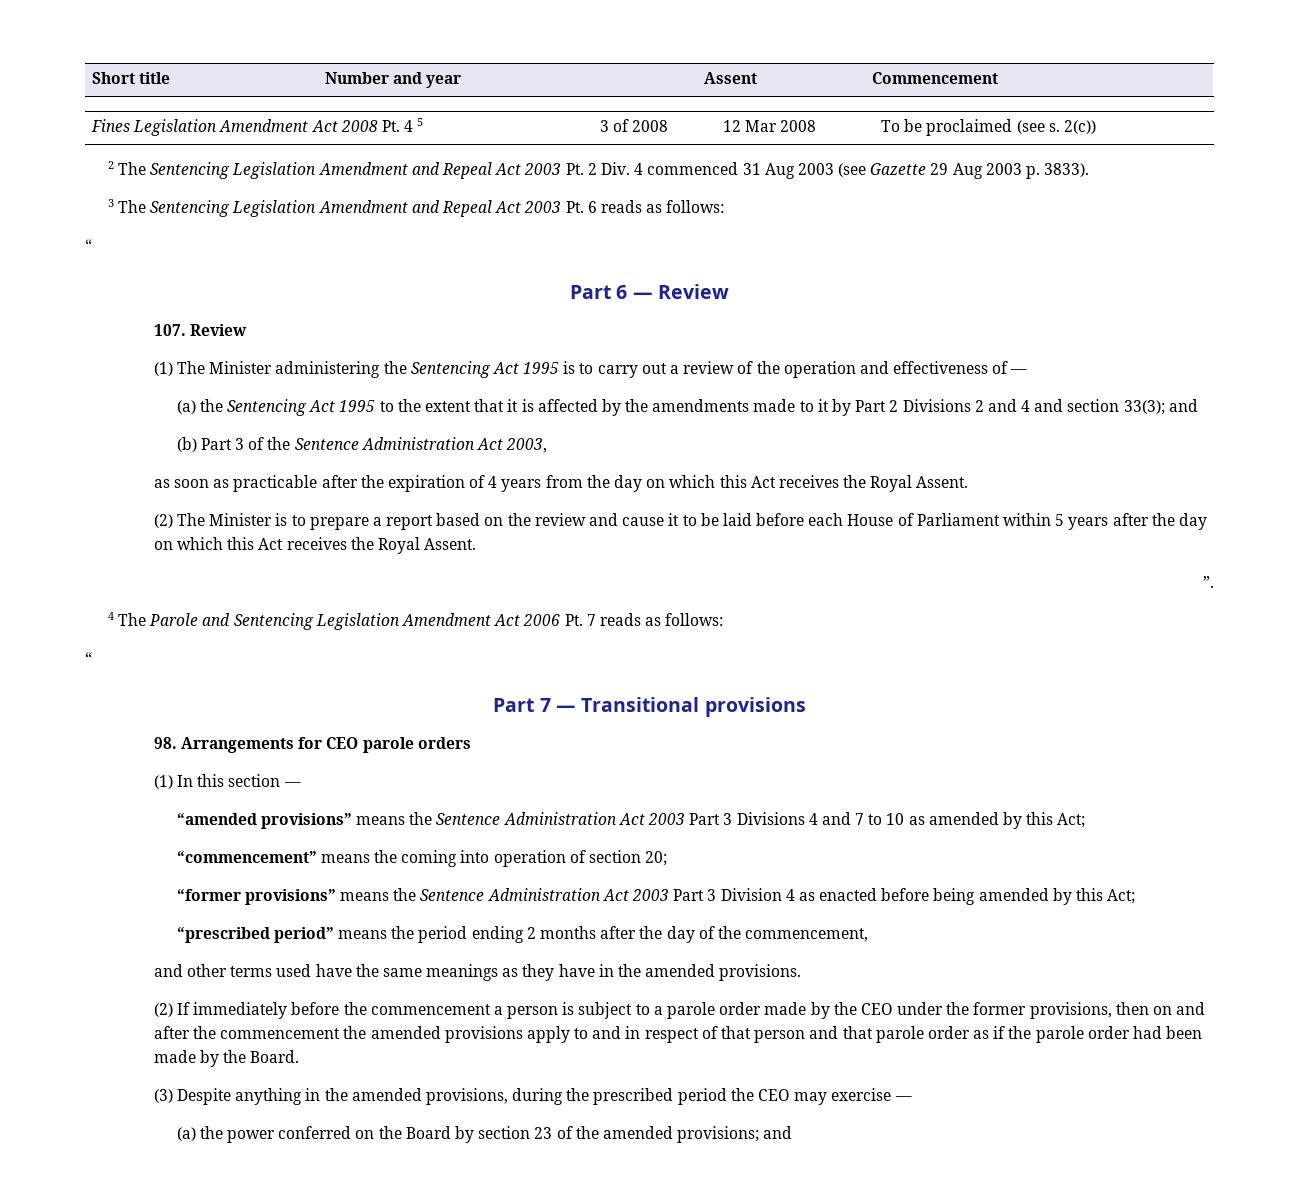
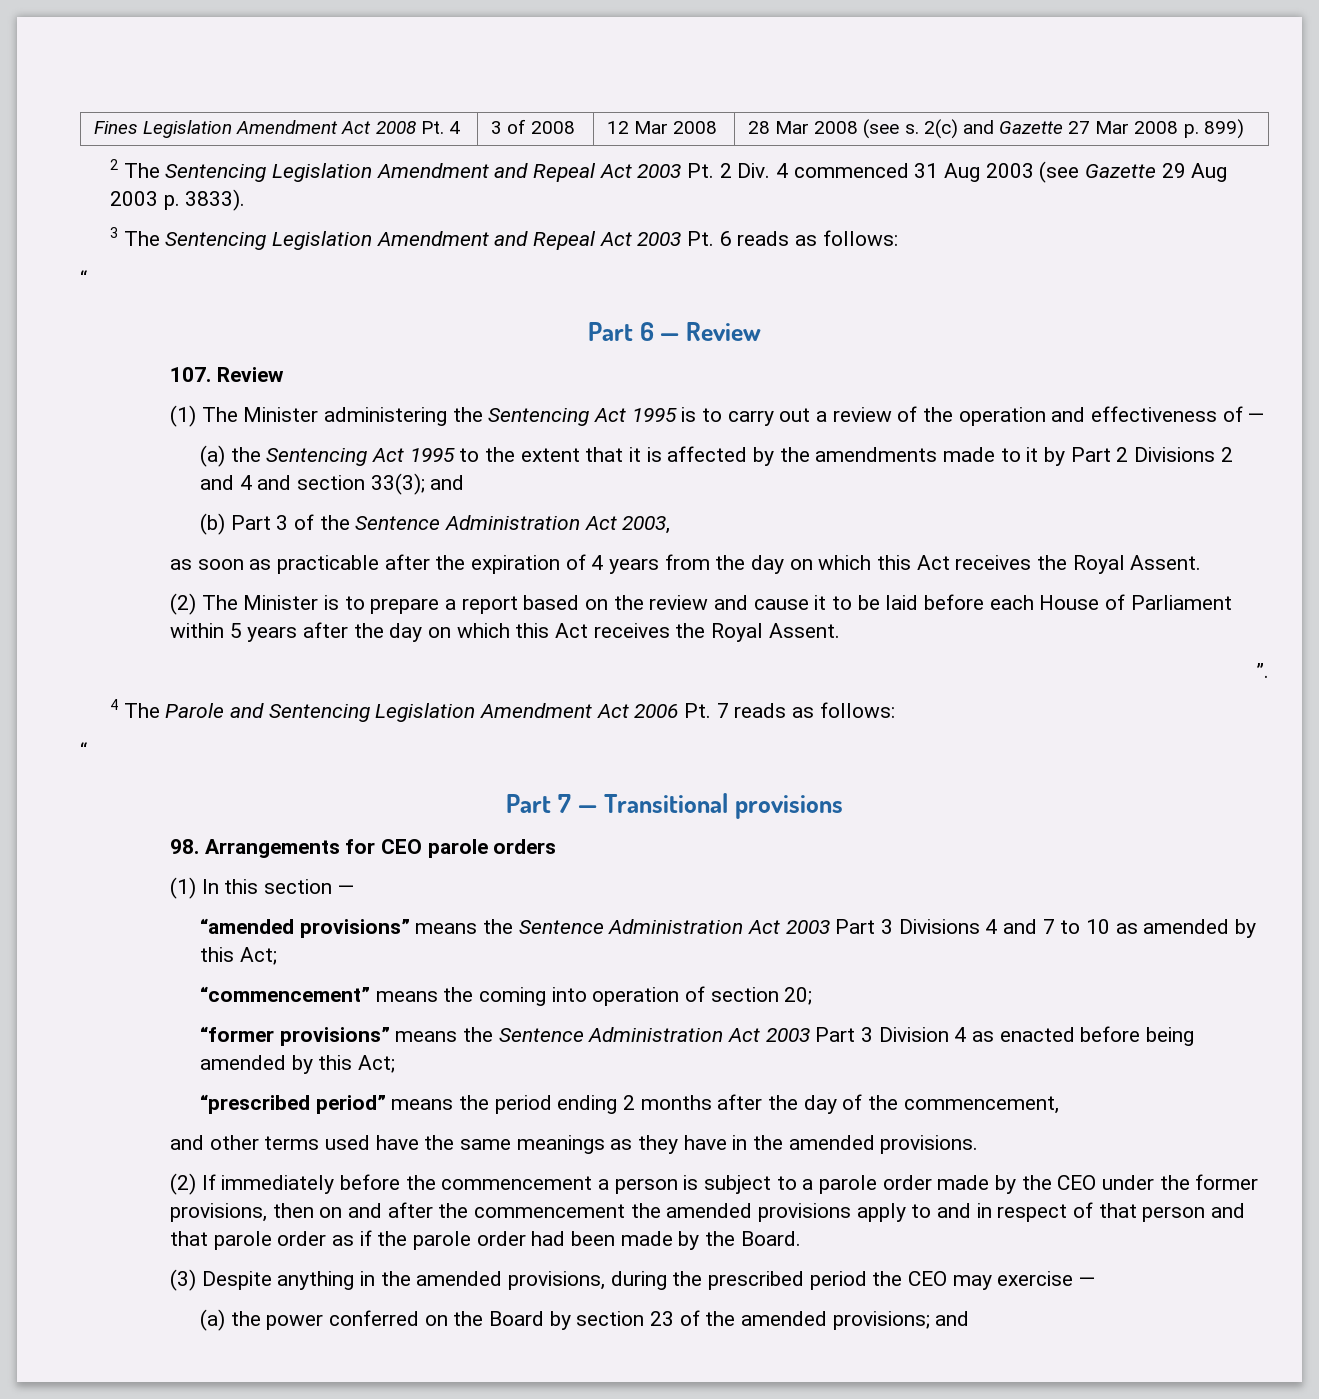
- Short title | Number and year | Assent | Commencement
- Fines Legislation Amendment Act 2008 Pt. 4 5 | 3 of 2008 | 12 Mar 2008 | To be proclaimed (see s. 2(c))
+ Fines Legislation Amendment Act 2008 Pt. 4 | 3 of 2008 | 12 Mar 2008 | 28 Mar 2008 (see s. 2(c) and Gazette 27 Mar 2008 p. 899)

